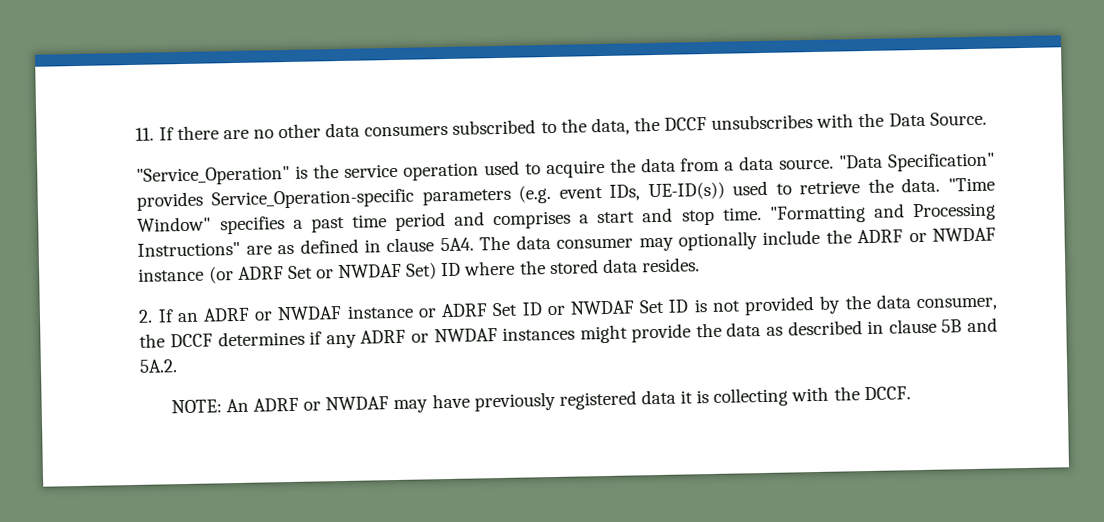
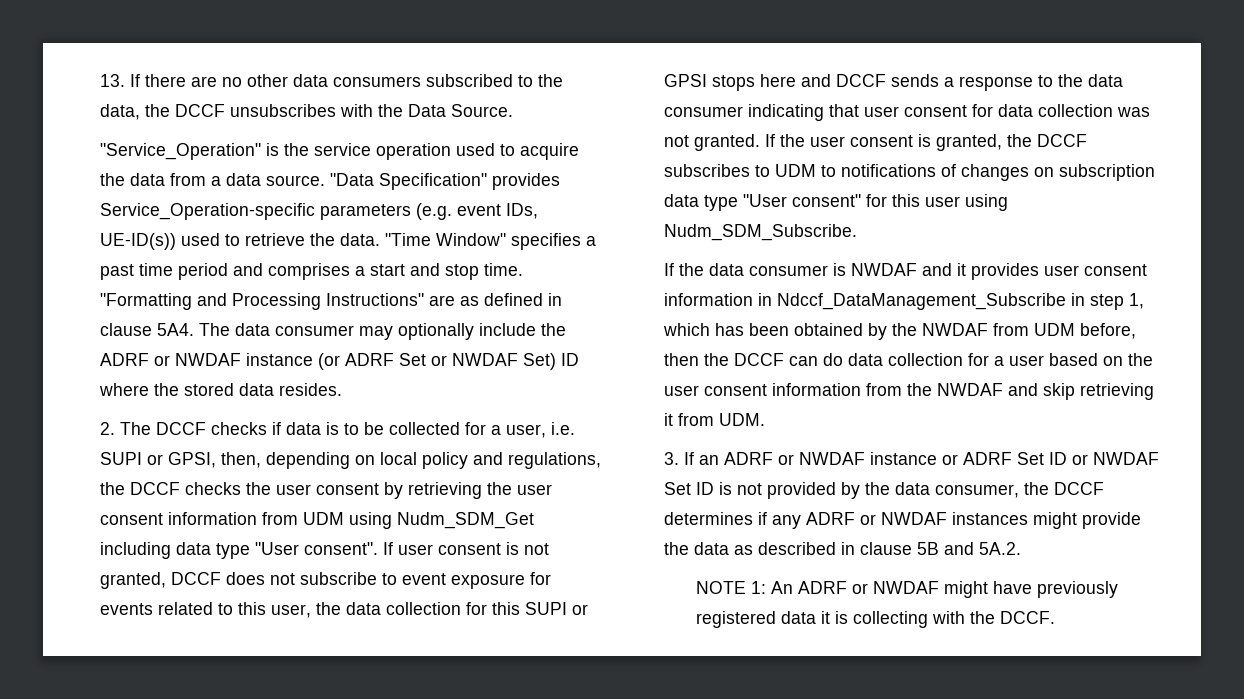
- 11. If there are no other data consumers subscribed to the data, the DCCF unsubscribes with the Data Source.
+ 13. If there are no other data consumers subscribed to the data, the DCCF unsubscribes with the Data Source.
- 2. If an ADRF or NWDAF instance or ADRF Set ID or NWDAF Set ID is not provided by the data consumer, the DCCF determines if any ADRF or NWDAF instances might provide the data as described in clause 5B and 5A.2.
+ 2. The DCCF checks if data is to be collected for a user, i.e. SUPI or GPSI, then, depending on local policy and regulations, the DCCF checks the user consent by retrieving the user consent information from UDM using Nudm_SDM_Get including data type "User consent". If user consent is not granted, DCCF does not subscribe to event exposure for events related to this user, the data collection for this SUPI or GPSI stops here and DCCF sends a response to the data consumer indicating that user consent for data collection was not granted. If the user consent is granted, the DCCF subscribes to UDM to notifications of changes on subscription data type "User consent" for this user using Nudm_SDM_Subscribe.
+ If the data consumer is NWDAF and it provides user consent information in Ndccf_DataManagement_Subscribe in step 1, which has been obtained by the NWDAF from UDM before, then the DCCF can do data collection for a user based on the user consent information from the NWDAF and skip retrieving it from UDM.
+ 3. If an ADRF or NWDAF instance or ADRF Set ID or NWDAF Set ID is not provided by the data consumer, the DCCF determines if any ADRF or NWDAF instances might provide the data as described in clause 5B and 5A.2.
- NOTE: An ADRF or NWDAF may have previously registered data it is collecting with the DCCF.
+ NOTE 1: An ADRF or NWDAF might have previously registered data it is collecting with the DCCF.

